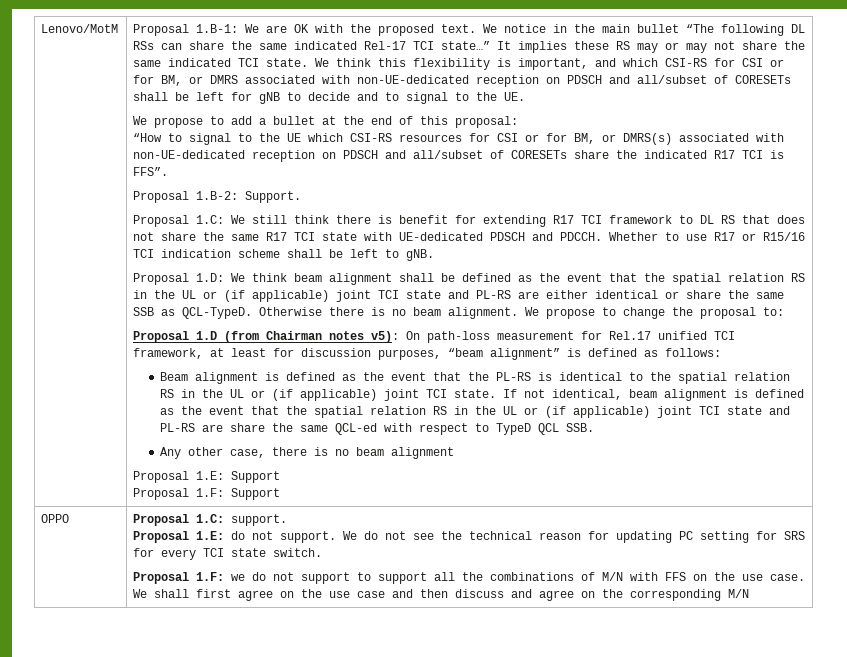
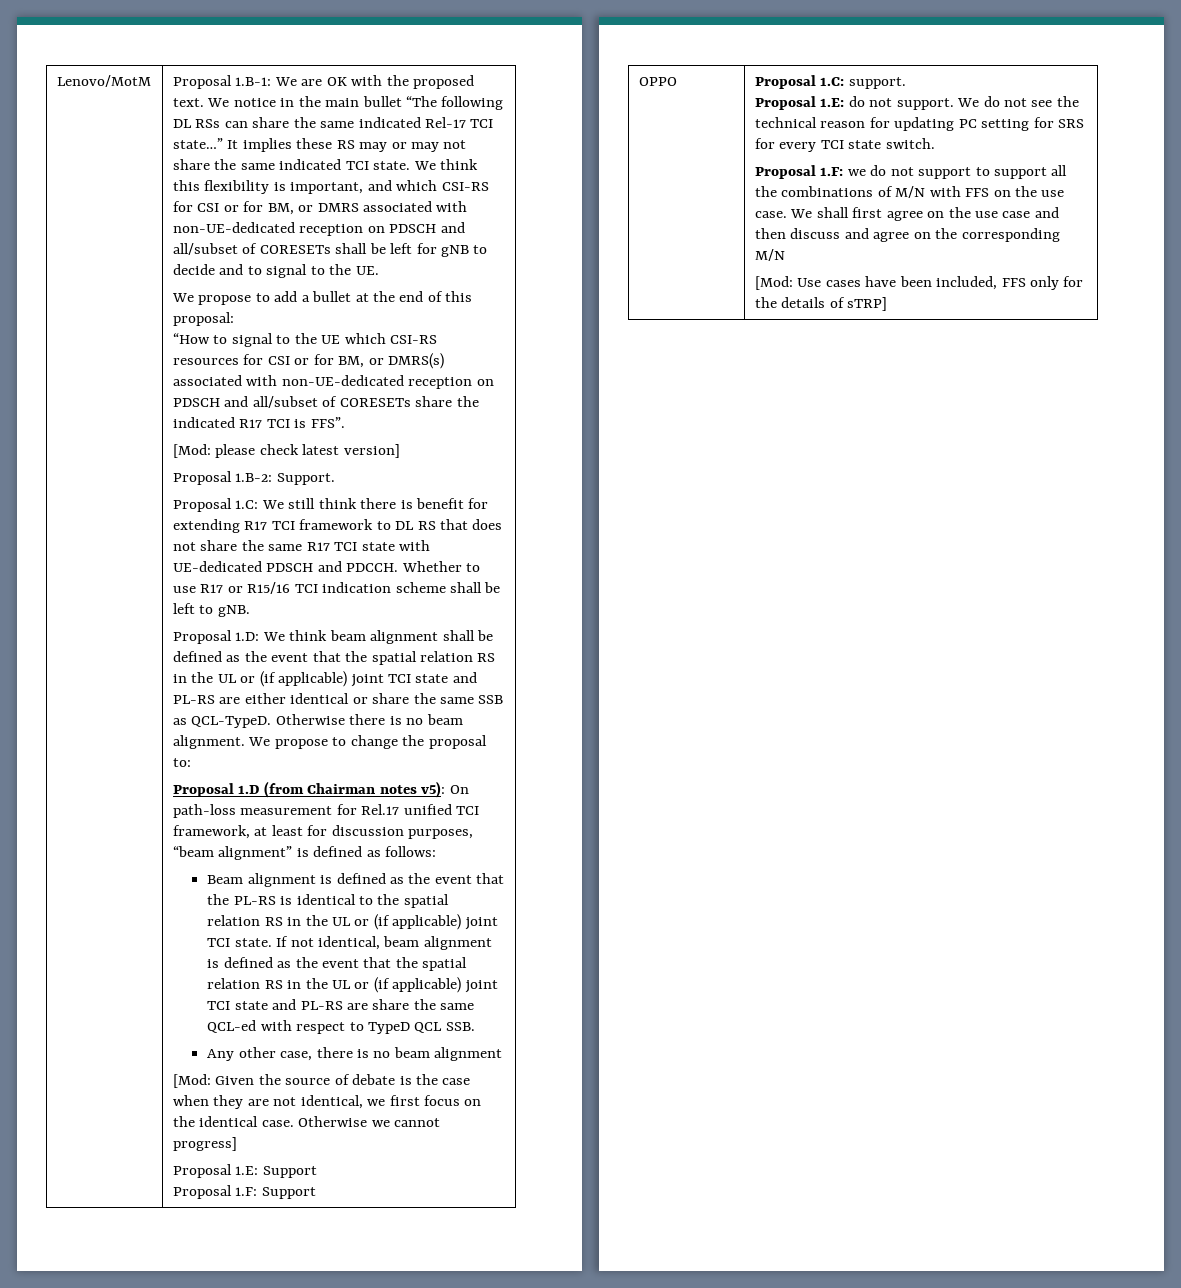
+ [Mod: please check latest version]
+ [Mod: Given the source of debate is the case when they are not identical, we first focus on the identical case. Otherwise we cannot progress]
+ [Mod: Use cases have been included, FFS only for the details of sTRP]

